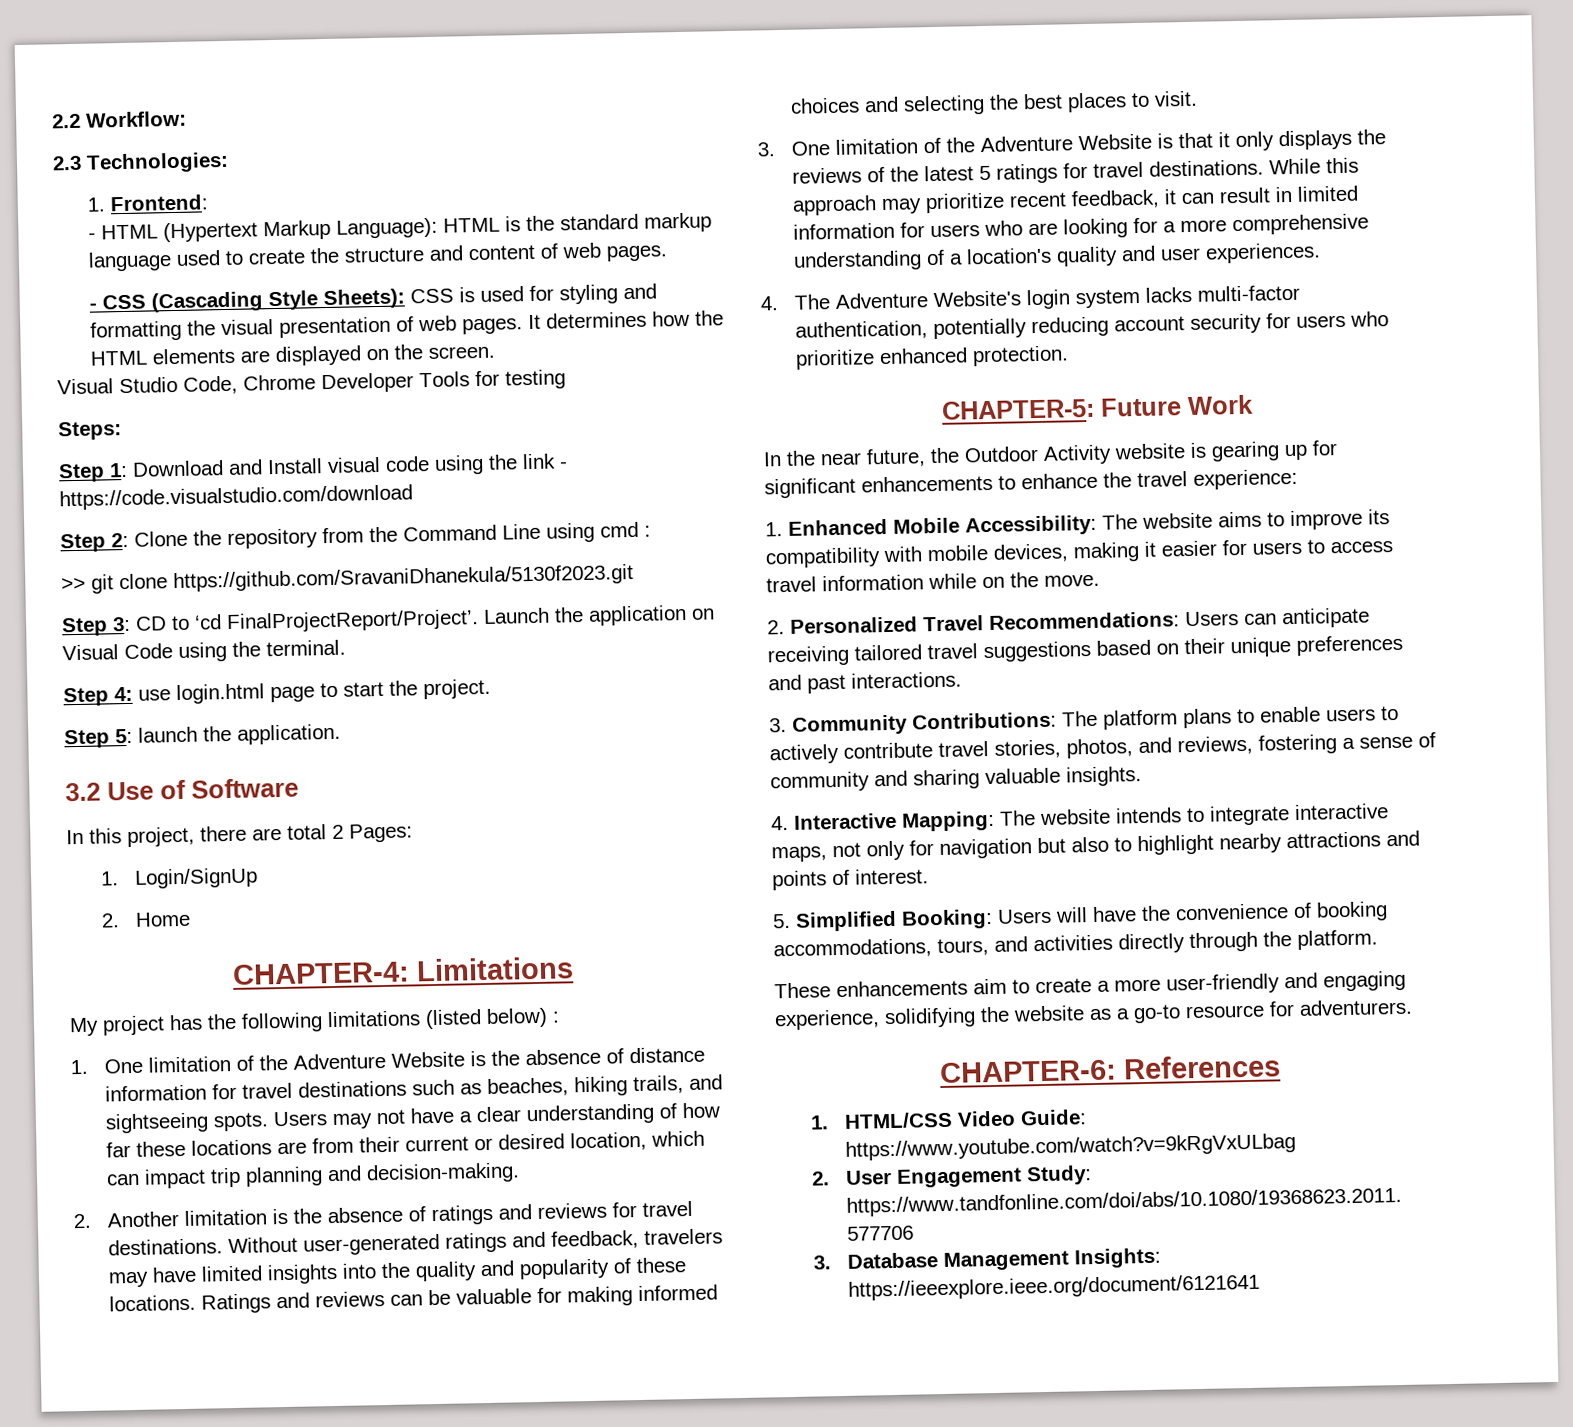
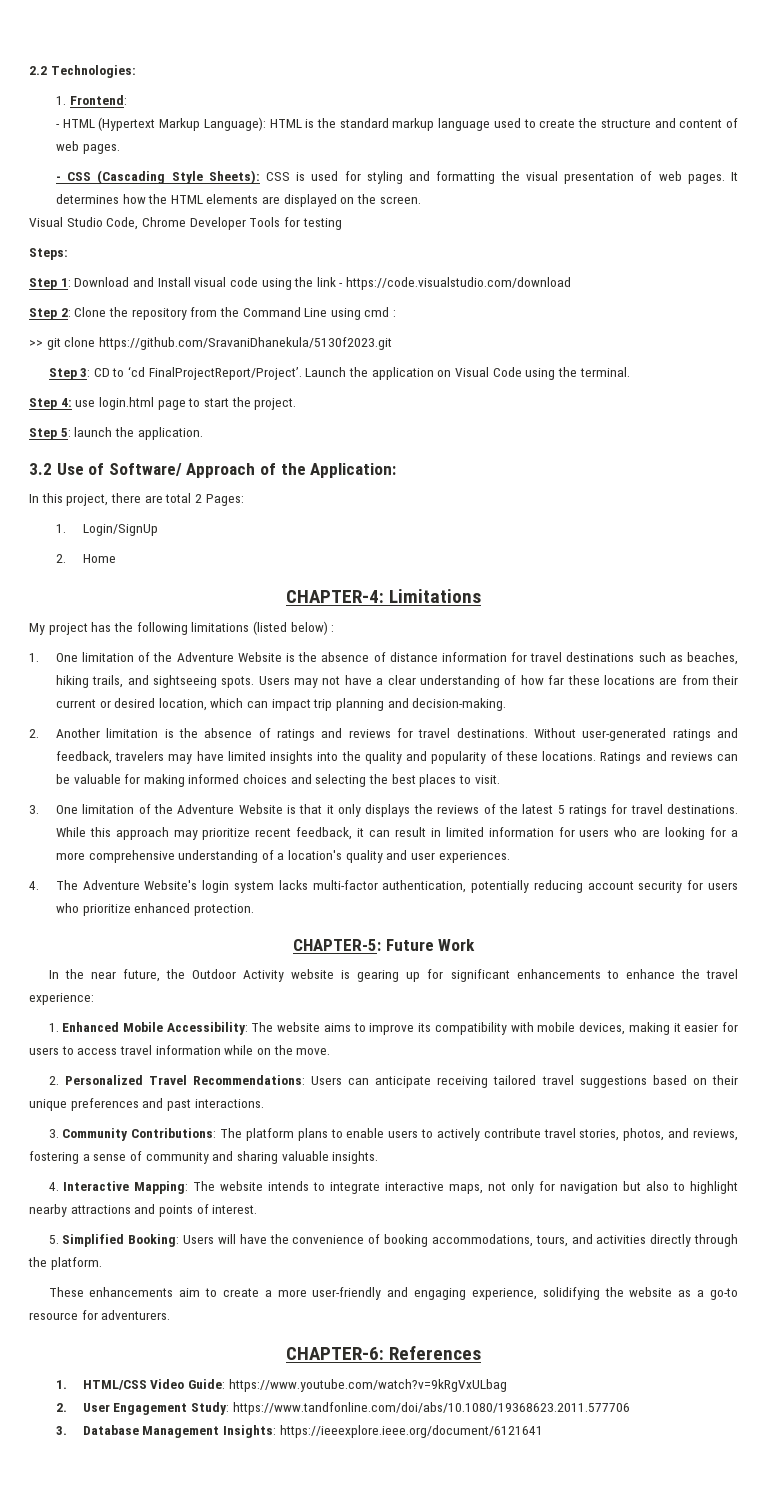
- 2.2 Workflow:
- 2.3 Technologies:
+ 2.2 Technologies:
- 3.2 Use of Software
+ 3.2 Use of Software/ Approach of the Application:

